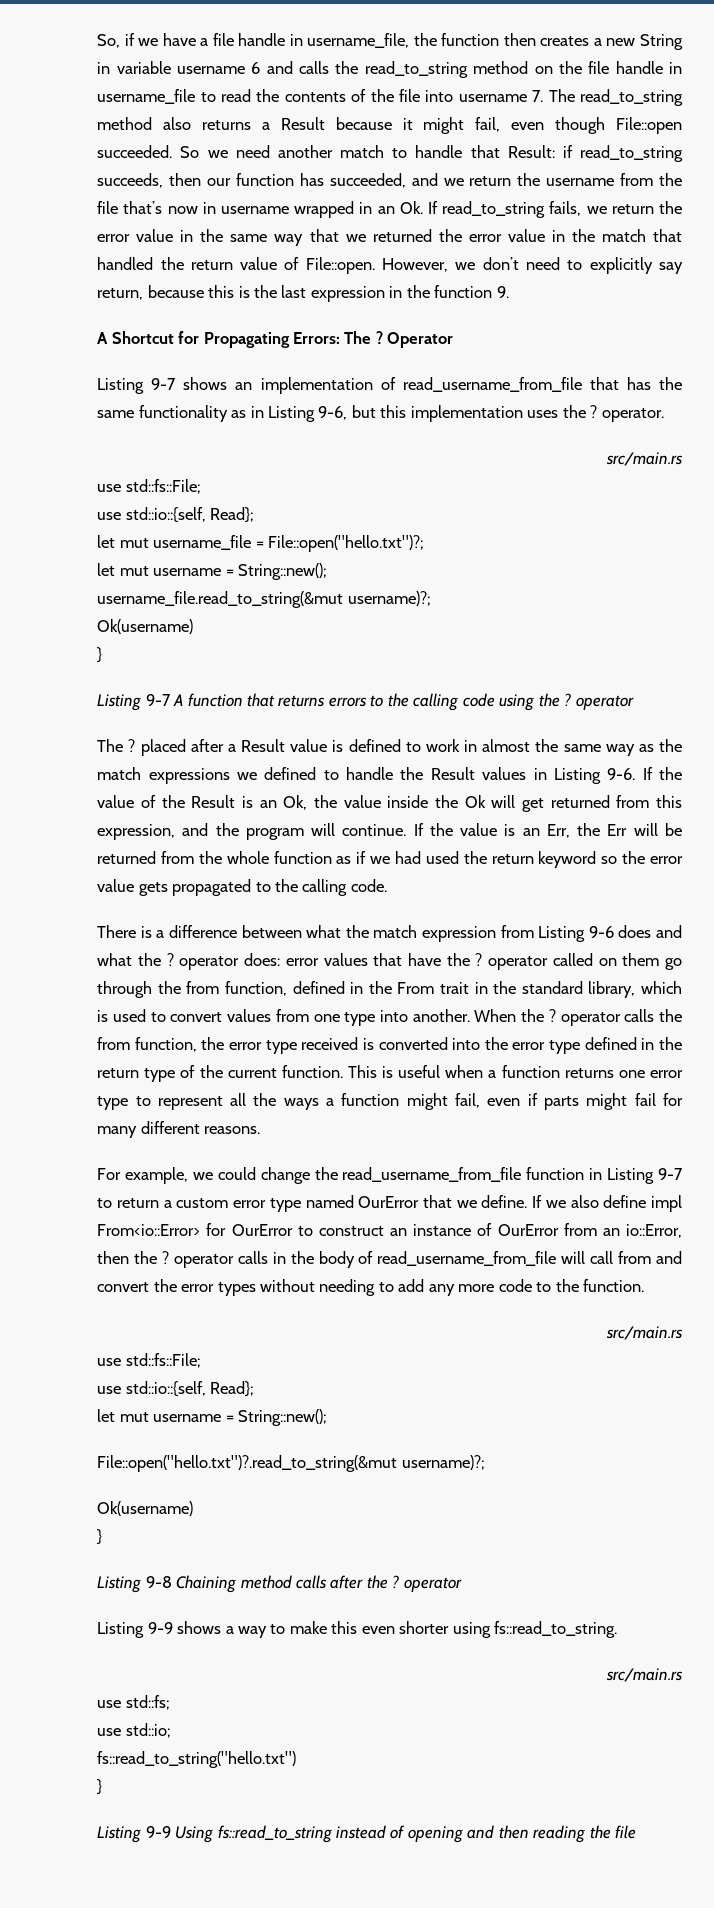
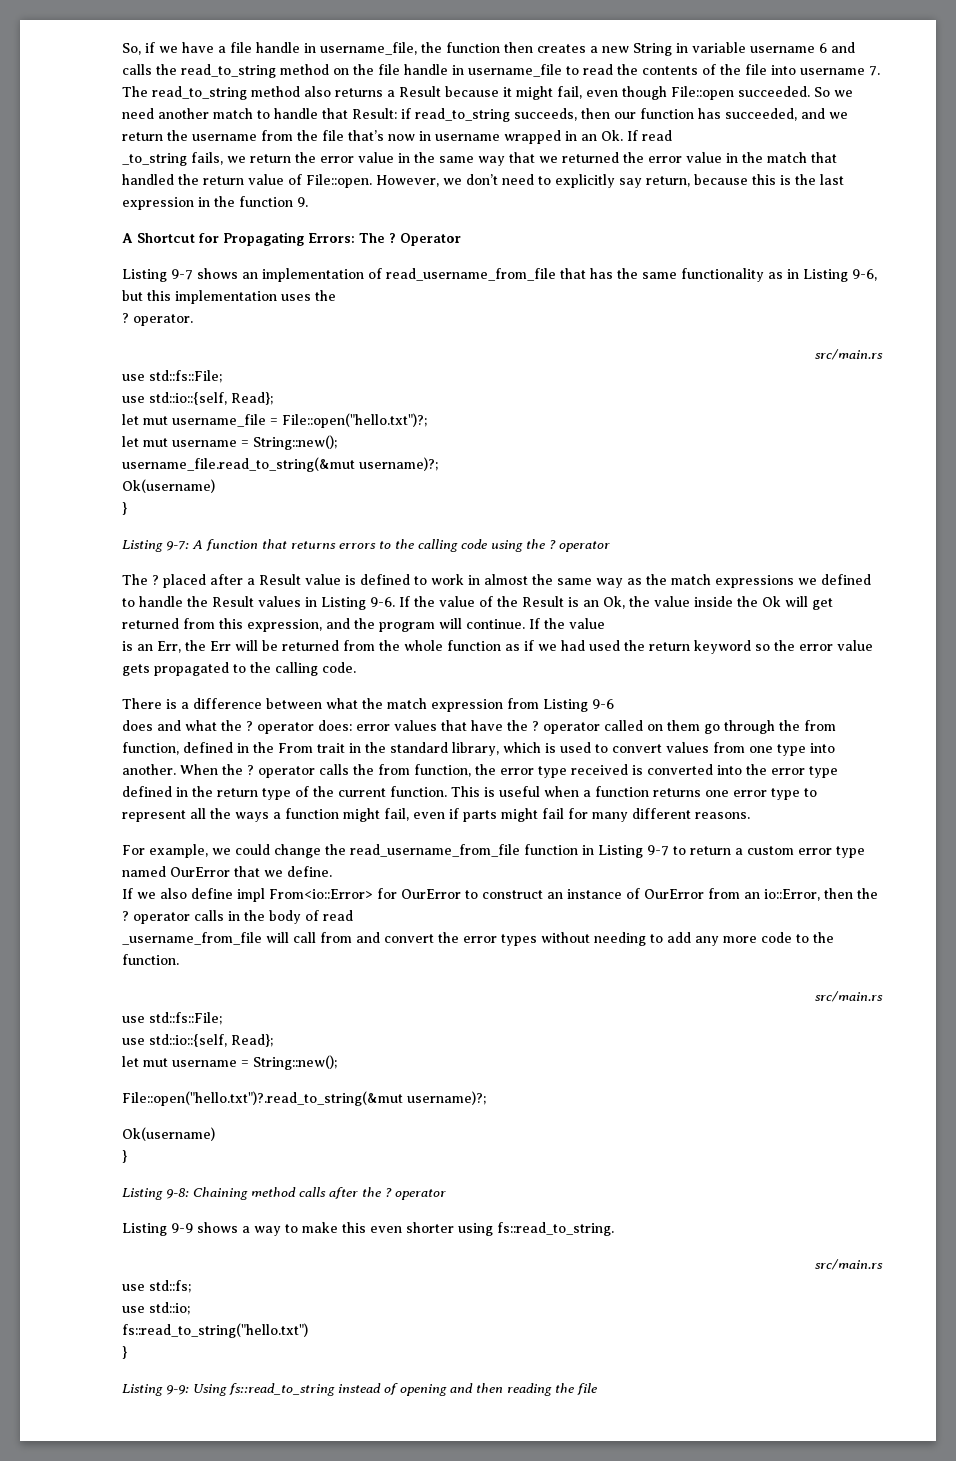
- So we need another match to handle that Result: if read_to_string succeeds, then our function has succeeded, and we return the username from the file that’s now in username wrapped in an Ok. If read_to_string fails, we return the error value in the same way that we returned the error value in the match that handled the return value of File::open.
+ So we need another match to handle that Result: if read_to_string succeeds, then our function has succeeded, and we return the username from the file that’s now in username wrapped in an Ok. If read
+ _to_string fails, we return the error value in the same way that we returned the error value in the match that handled the return value of File::open.
- Listing 9-7 shows an implementation of read_username_from_file that has the same functionality as in Listing 9-6, but this implementation uses the ? operator.
+ Listing 9-7 shows an implementation of read_username_from_file that has the same functionality as in Listing 9-6, but this implementation uses the
+ ? operator.
- Listing 9-7 A function that returns errors to the calling code using the ? operator
+ Listing 9-7: A function that returns errors to the calling code using the ? operator
- If the value of the Result is an Ok, the value inside the Ok will get returned from this expression, and the program will continue. If the value is an Err, the Err will be returned from the whole function as if we had used the return keyword so the error value gets propagated to the calling code.
+ If the value of the Result is an Ok, the value inside the Ok will get returned from this expression, and the program will continue. If the value
+ is an Err, the Err will be returned from the whole function as if we had used the return keyword so the error value gets propagated to the calling code.
- There is a difference between what the match expression from Listing 9-6 does and what the ? operator does: error values that have the ? operator called on them go through the from function, defined in the From trait in the standard library, which is used to convert values from one type into another.
+ There is a difference between what the match expression from Listing 9-6
+ does and what the ? operator does: error values that have the ? operator called on them go through the from function, defined in the From trait in the standard library, which is used to convert values from one type into another.
- For example, we could change the read_username_from_file function in Listing 9-7 to return a custom error type named OurError that we define. If we also define impl From<io::Error> for OurError to construct an instance of OurError from an io::Error, then the ? operator calls in the body of read_username_from_file will call from and convert the error types without needing to add any more code to the function.
+ For example, we could change the read_username_from_file function in Listing 9-7 to return a custom error type named OurError that we define.
+ If we also define impl From<io::Error> for OurError to construct an instance of OurError from an io::Error, then the ? operator calls in the body of read
+ _username_from_file will call from and convert the error types without needing to add any more code to the function.
- Listing 9-8 Chaining method calls after the ? operator
+ Listing 9-8: Chaining method calls after the ? operator
- Listing 9-9 Using fs::read_to_string instead of opening and then reading the file
+ Listing 9-9: Using fs::read_to_string instead of opening and then reading the file

